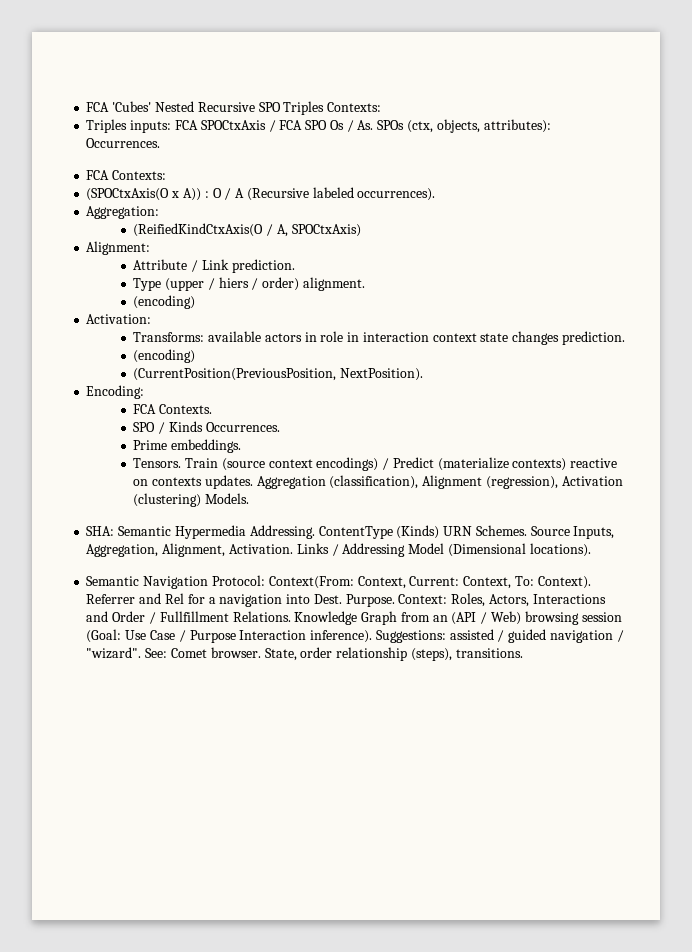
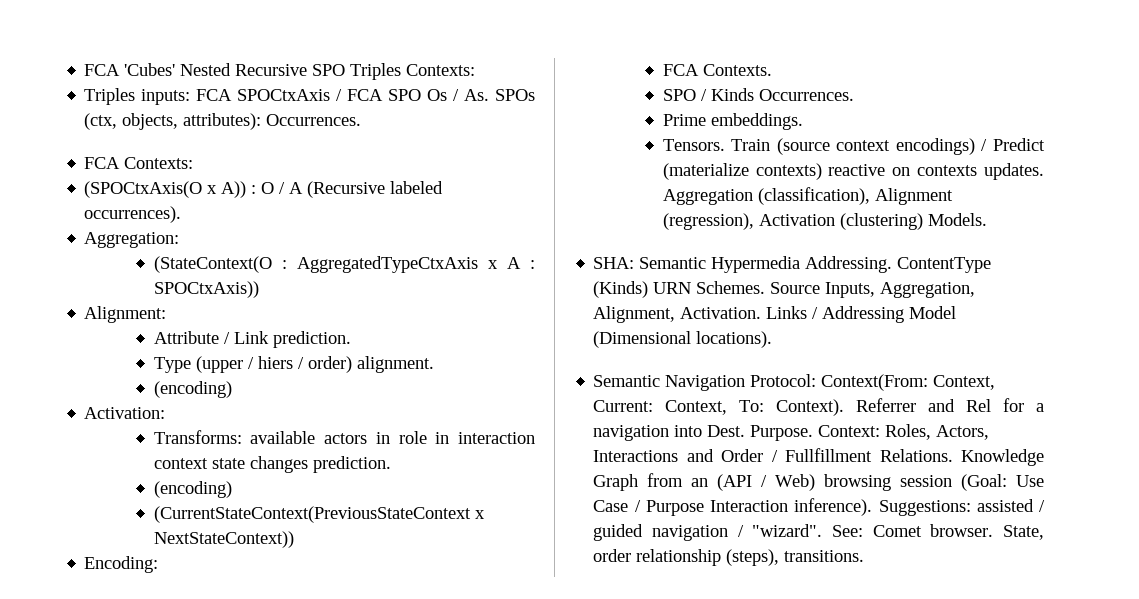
- (ReifiedKindCtxAxis(O / A, SPOCtxAxis)
+ (StateContext(O : AggregatedTypeCtxAxis x A : SPOCtxAxis))
- (CurrentPosition(PreviousPosition, NextPosition).
+ (CurrentStateContext(PreviousStateContext x NextStateContext))

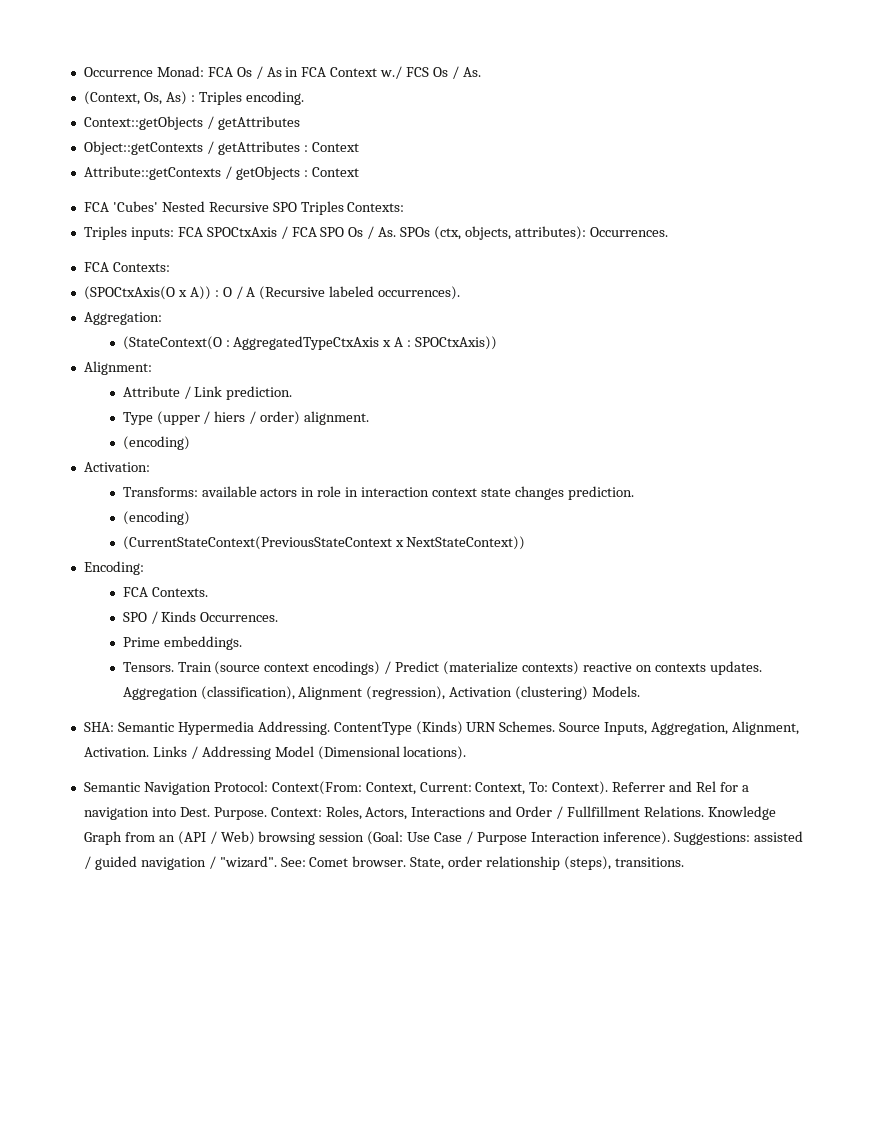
+ Occurrence Monad: FCA Os / As in FCA Context w./ FCS Os / As.
+ (Context, Os, As) : Triples encoding.
+ Context::getObjects / getAttributes
+ Object::getContexts / getAttributes : Context
+ Attribute::getContexts / getObjects : Context

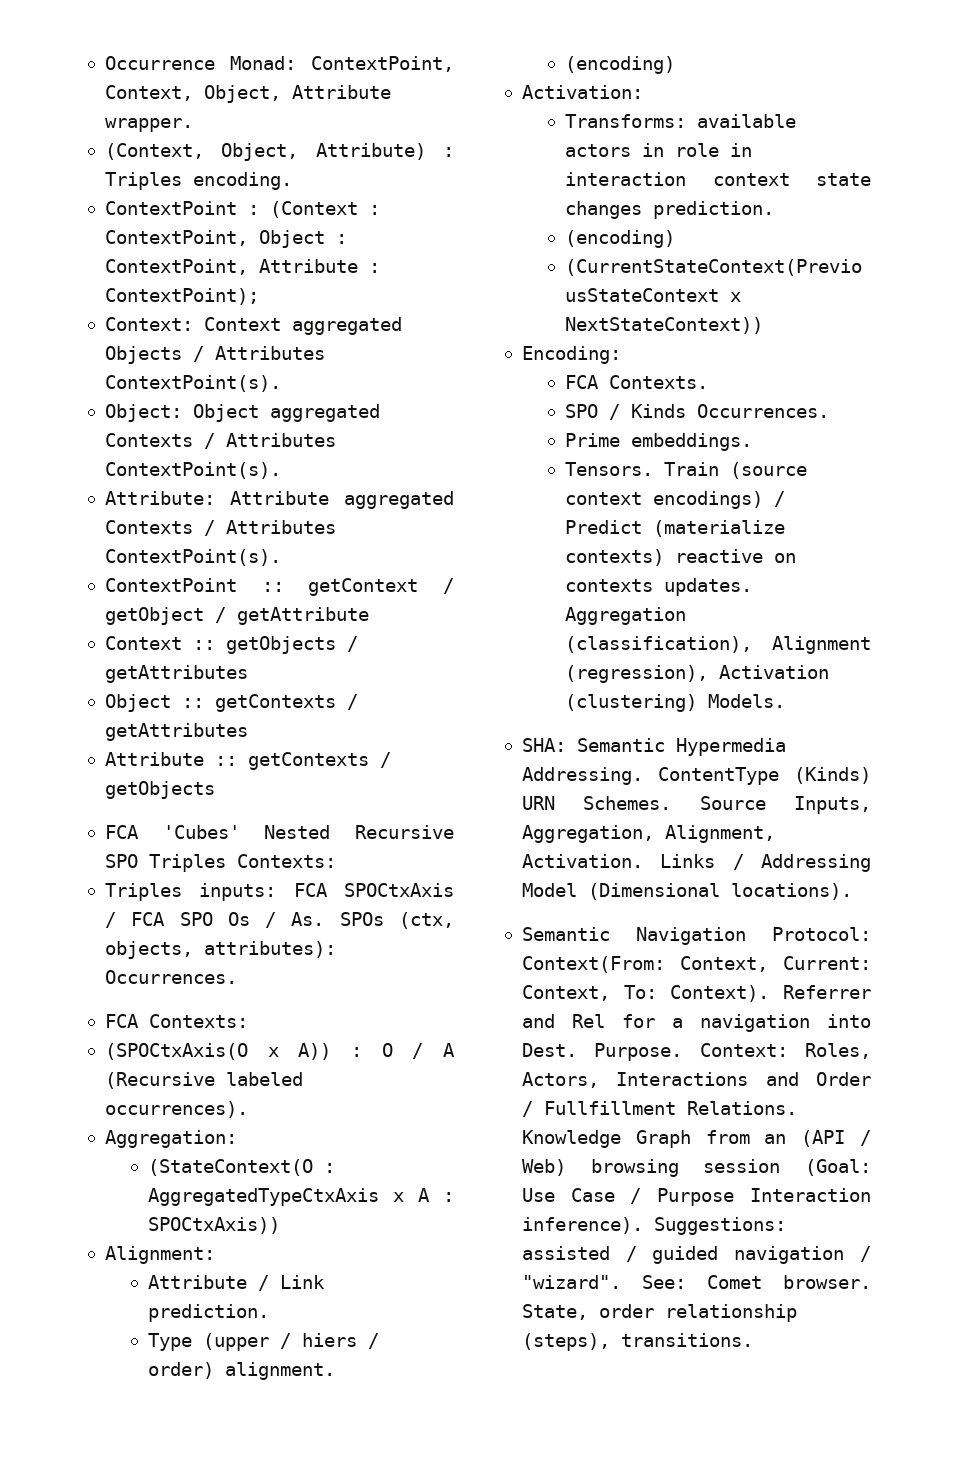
- Occurrence Monad: FCA Os / As in FCA Context w./ FCS Os / As.
+ Occurrence Monad: ContextPoint, Context, Object, Attribute wrapper.
- (Context, Os, As) : Triples encoding.
+ (Context, Object, Attribute) : Triples encoding.
- Context::getObjects / getAttributes
- Object::getContexts / getAttributes : Context
- Attribute::getContexts / getObjects : Context
+ ContextPoint : (Context : ContextPoint, Object : ContextPoint, Attribute : ContextPoint);
+ Context: Context aggregated Objects / Attributes ContextPoint(s).
+ Object: Object aggregated Contexts / Attributes ContextPoint(s).
+ Attribute: Attribute aggregated Contexts / Attributes ContextPoint(s).
+ ContextPoint :: getContext / getObject / getAttribute
+ Context :: getObjects / getAttributes
+ Object :: getContexts / getAttributes
+ Attribute :: getContexts / getObjects

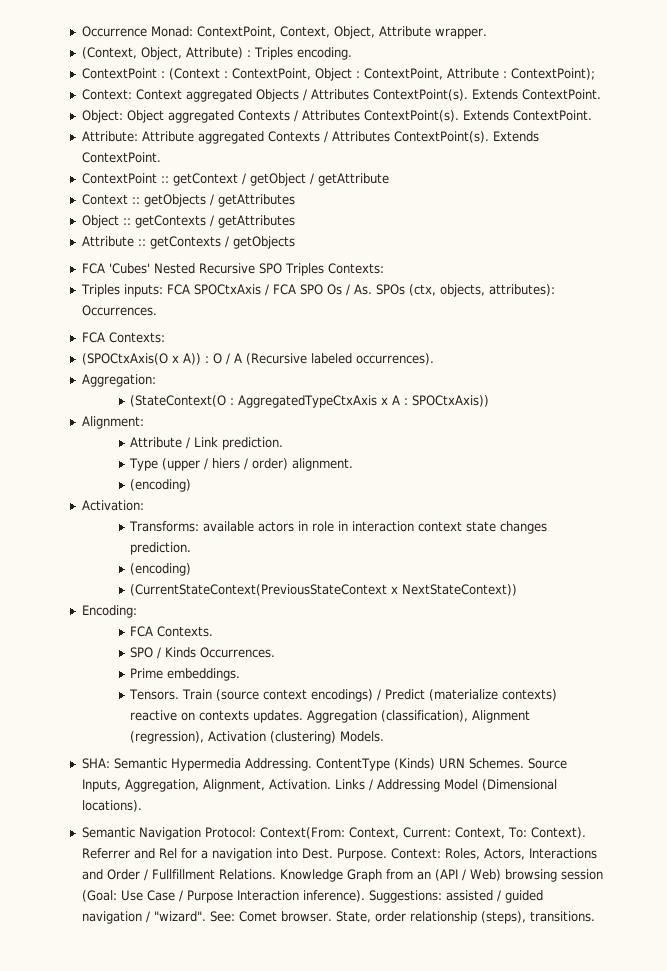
- Context: Context aggregated Objects / Attributes ContextPoint(s).
+ Context: Context aggregated Objects / Attributes ContextPoint(s). Extends ContextPoint.
- Object: Object aggregated Contexts / Attributes ContextPoint(s).
+ Object: Object aggregated Contexts / Attributes ContextPoint(s). Extends ContextPoint.
- Attribute: Attribute aggregated Contexts / Attributes ContextPoint(s).
+ Attribute: Attribute aggregated Contexts / Attributes ContextPoint(s). Extends ContextPoint.

